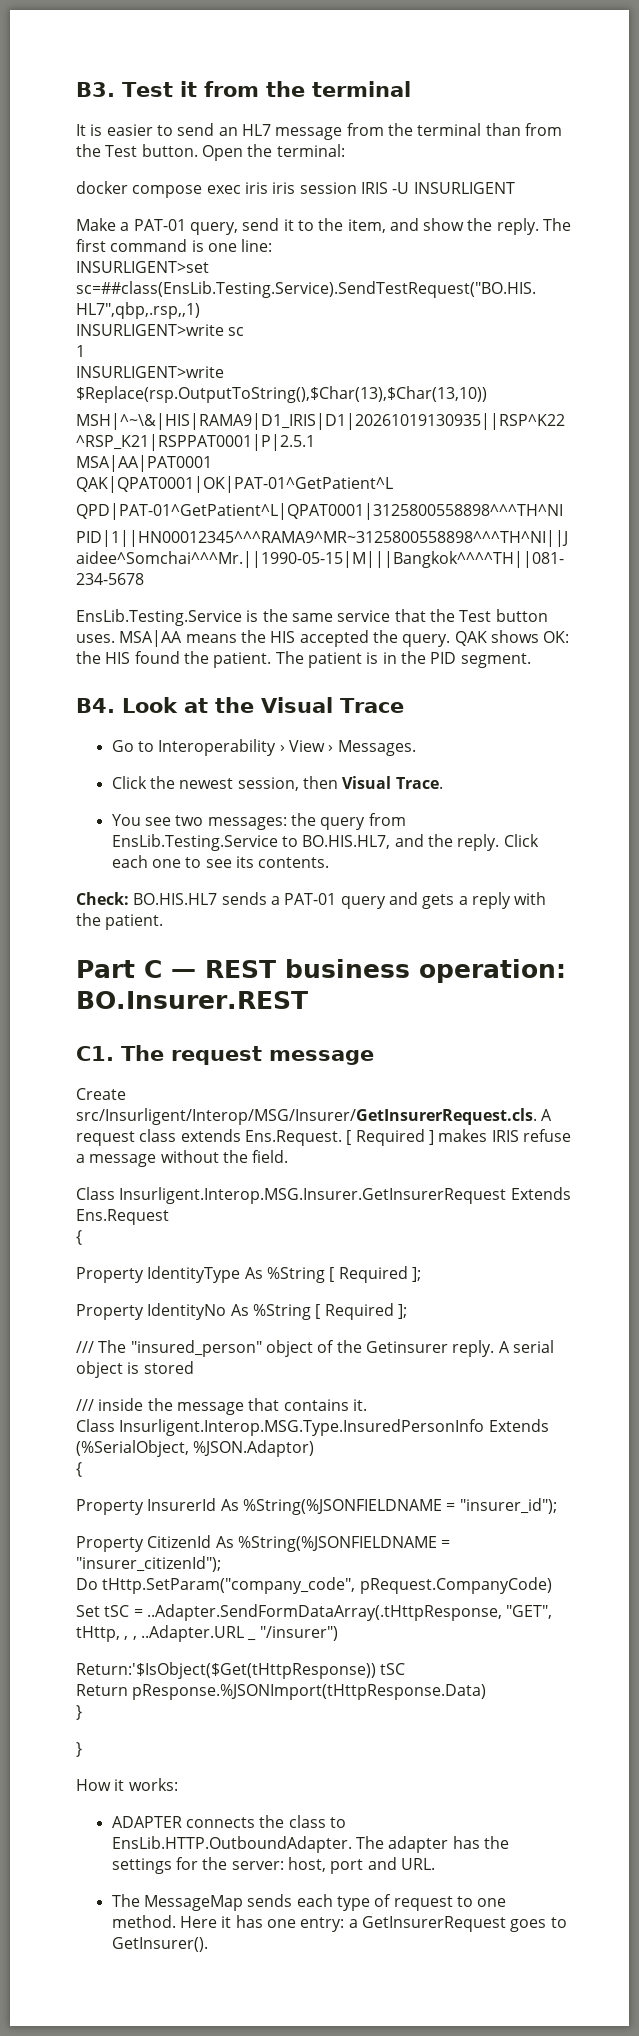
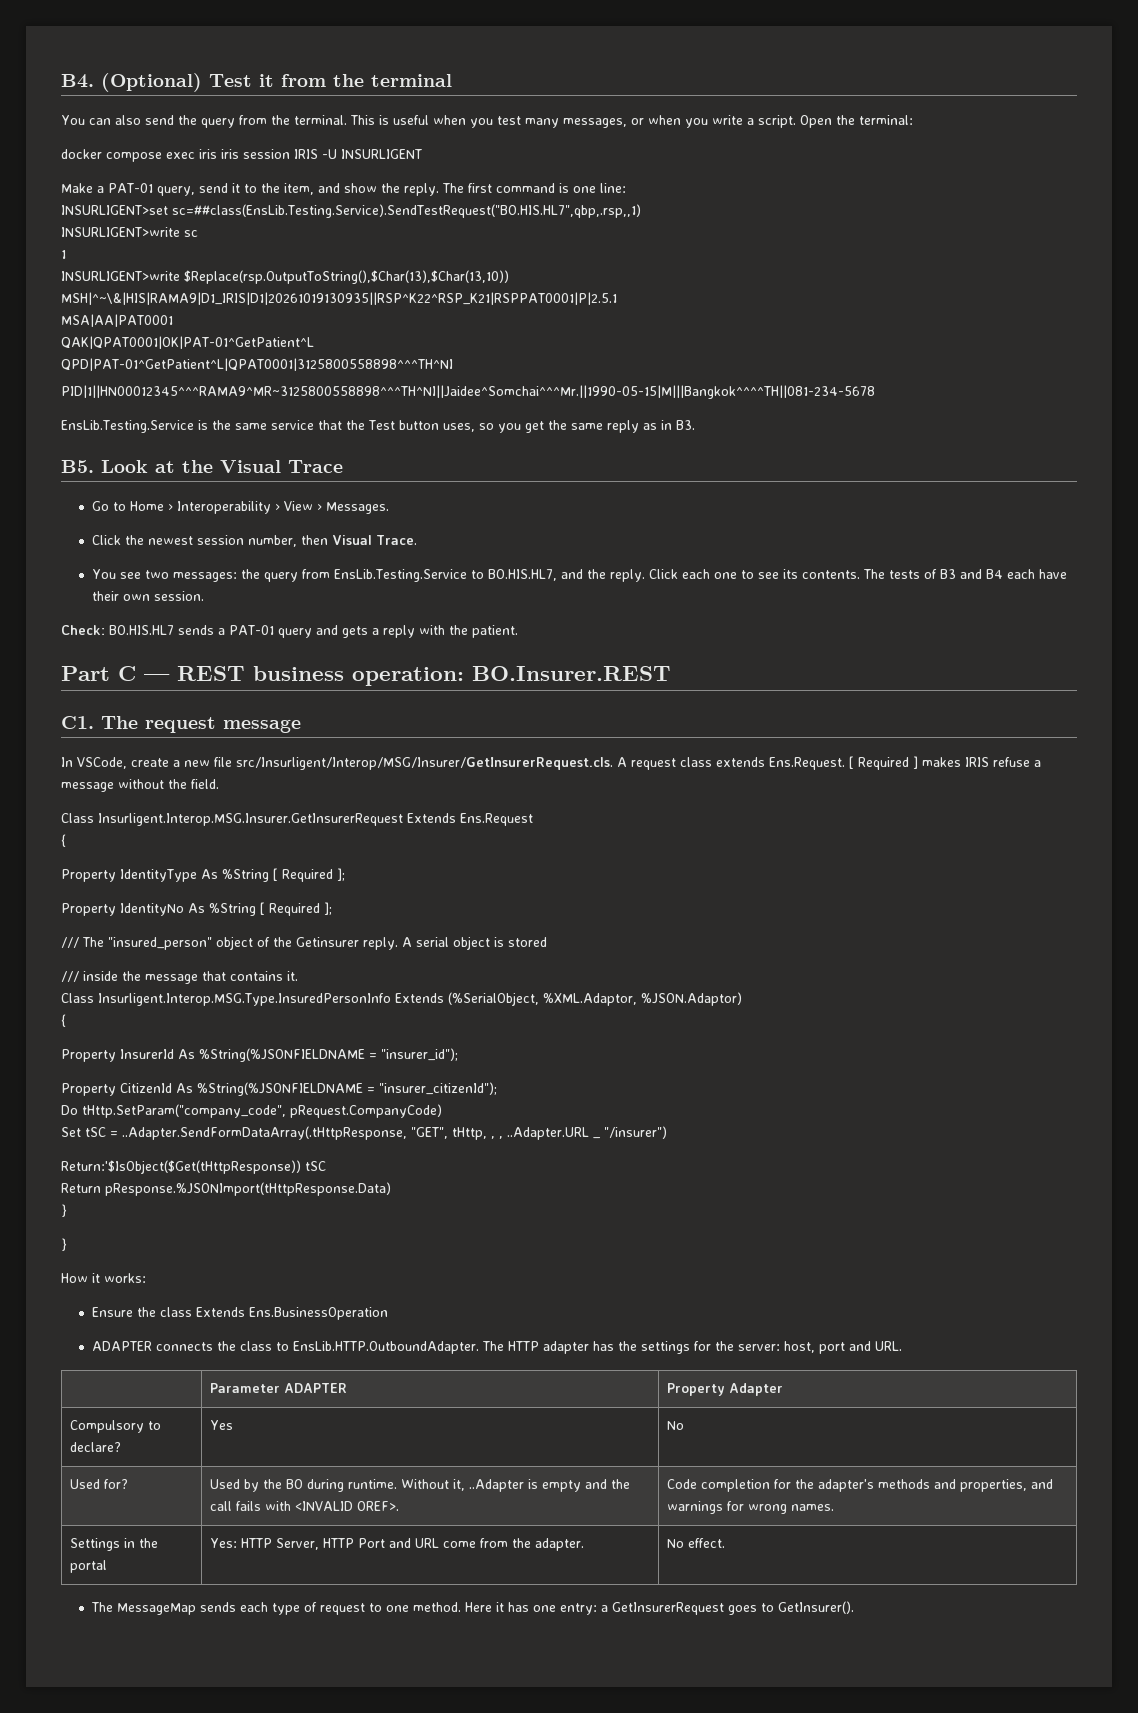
- B3. Test it from the terminal
+ B4. (Optional) Test it from the terminal
- It is easier to send an HL7 message from the terminal than from the Test button.
+ You can also send the query from the terminal. This is useful when you test many messages, or when you write a script.
- EnsLib.Testing.Service is the same service that the Test button uses. MSA|AA means the HIS accepted the query. QAK shows OK: the HIS found the patient. The patient is in the PID segment.
- B4. Look at the Visual Trace
+ EnsLib.Testing.Service is the same service that the Test button uses, so you get the same reply as in B3.
+ B5. Look at the Visual Trace
- Go to Interoperability › View › Messages.
+ Go to Home › Interoperability › View › Messages.
- Click the newest session, then Visual Trace.
+ Click the newest session number, then Visual Trace.
+ The tests of B3 and B4 each have their own session.
- Create src/Insurligent/Interop/MSG/Insurer/GetInsurerRequest.cls. A request class extends Ens.Request. [ Required ] makes IRIS refuse a message without the field.
+ In VSCode, create a new file src/Insurligent/Interop/MSG/Insurer/GetInsurerRequest.cls. A request class extends Ens.Request. [ Required ] makes IRIS refuse a message without the field.
- Class Insurligent.Interop.MSG.Type.InsuredPersonInfo Extends (%SerialObject, %JSON.Adaptor)
+ Class Insurligent.Interop.MSG.Type.InsuredPersonInfo Extends (%SerialObject, %XML.Adaptor, %JSON.Adaptor)
+ Ensure the class Extends Ens.BusinessOperation
- ADAPTER connects the class to EnsLib.HTTP.OutboundAdapter. The adapter has the settings for the server: host, port and URL.
+ ADAPTER connects the class to EnsLib.HTTP.OutboundAdapter. The HTTP adapter has the settings for the server: host, port and URL.
+ | Parameter ADAPTER | Property Adapter
+ Compulsory to declare? | Yes | No
+ Used for? | Used by the BO during runtime. Without it, ..Adapter is empty and the call fails with <INVALID OREF>. | Code completion for the adapter's methods and properties, and warnings for wrong names.
+ Settings in the portal | Yes: HTTP Server, HTTP Port and URL come from the adapter. | No effect.

